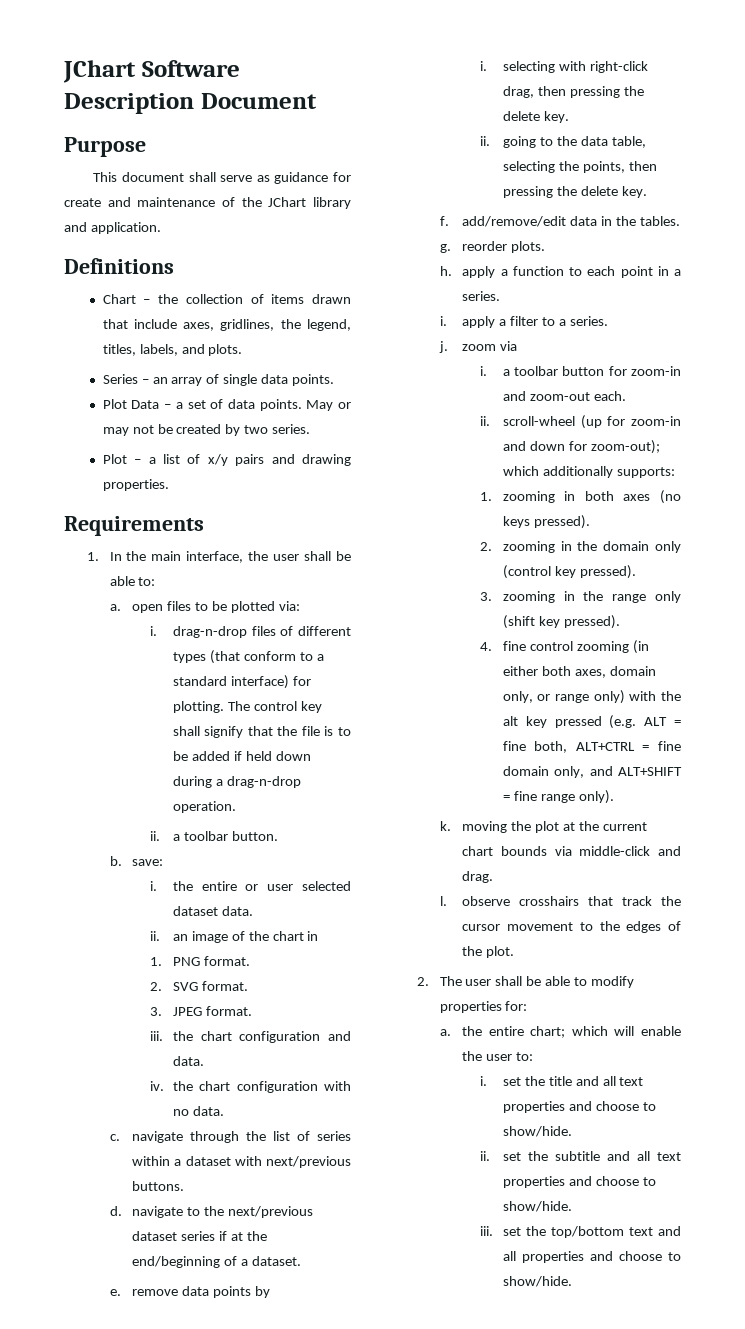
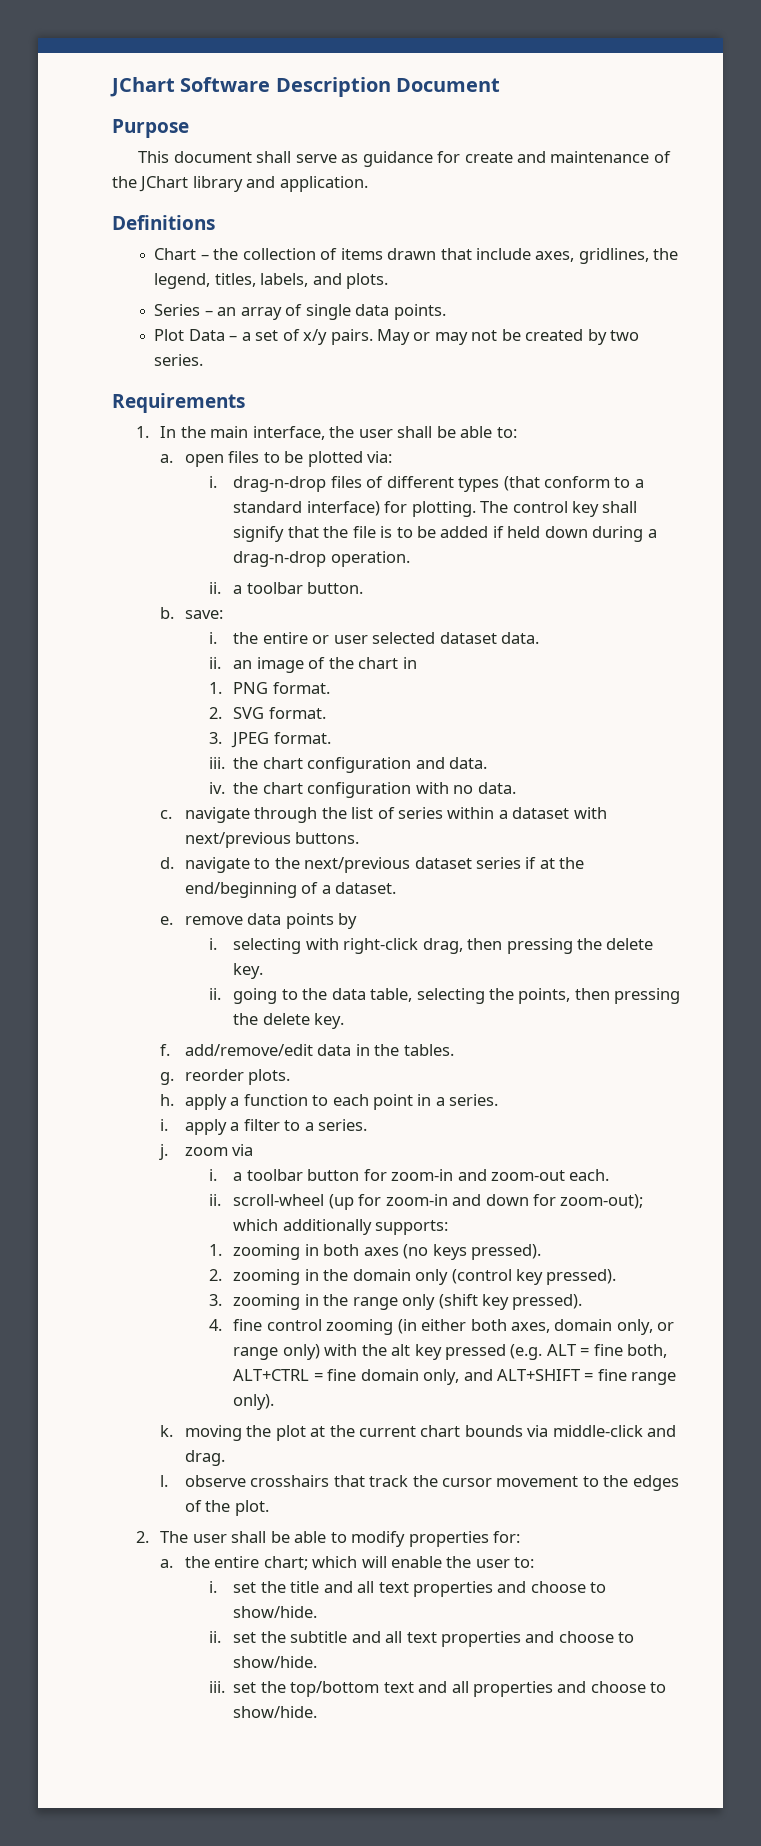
- Plot Data – a set of data points.
+ Plot Data – a set of x/y pairs.
- Plot – a list of x/y pairs and drawing properties.

